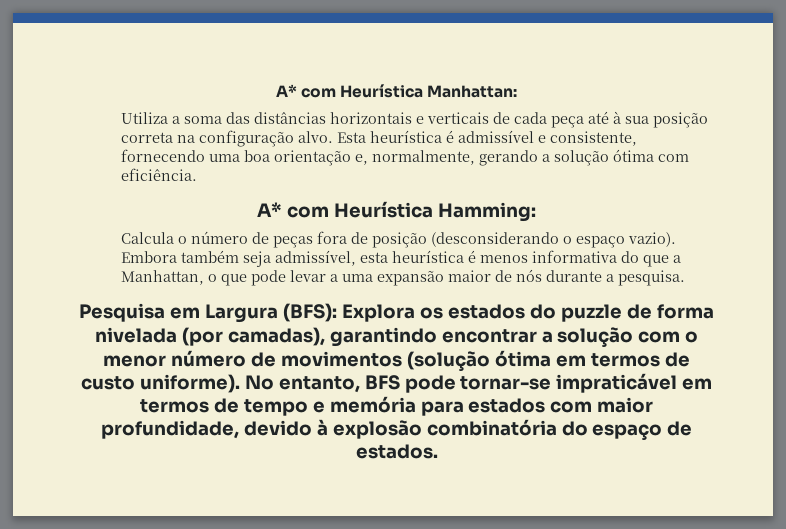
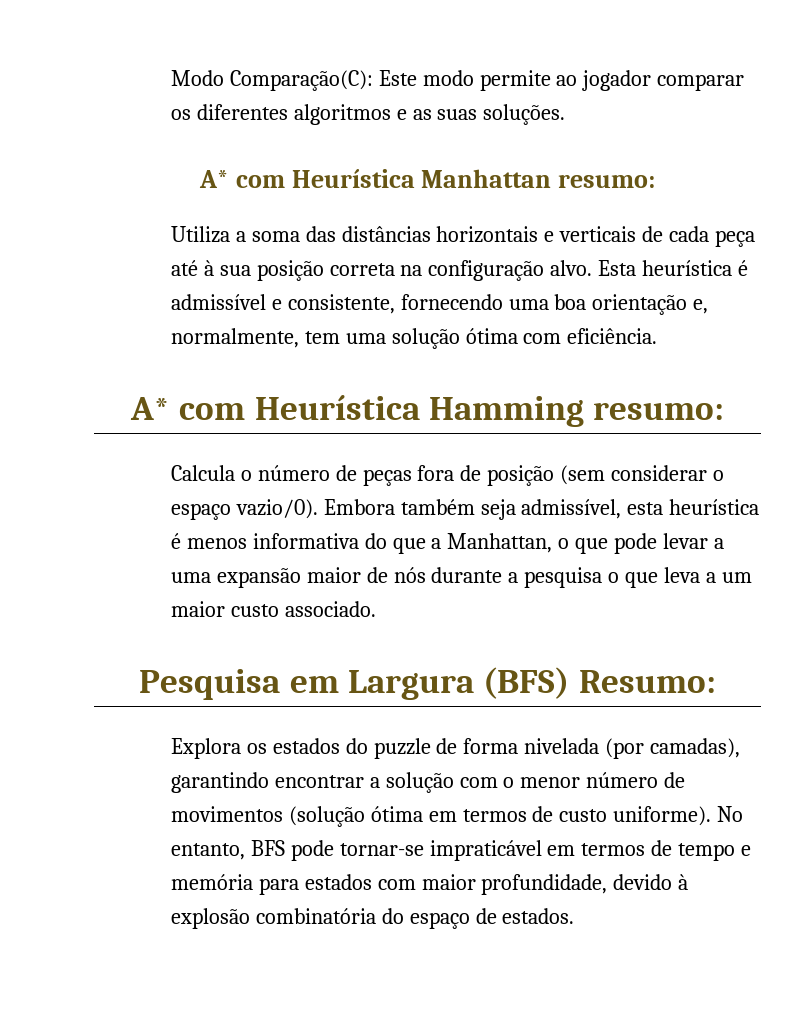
- A* com Heurística Manhattan:
+ Modo Comparação(C): Este modo permite ao jogador comparar os diferentes algoritmos e as suas soluções.
+ A* com Heurística Manhattan resumo:
- Esta heurística é admissível e consistente, fornecendo uma boa orientação e, normalmente, gerando a solução ótima com eficiência.
+ Esta heurística é admissível e consistente, fornecendo uma boa orientação e, normalmente, tem uma solução ótima com eficiência.
- A* com Heurística Hamming:
+ A* com Heurística Hamming resumo:
- Calcula o número de peças fora de posição (desconsiderando o espaço vazio).
+ Calcula o número de peças fora de posição (sem considerar o espaço vazio/0).
- Embora também seja admissível, esta heurística é menos informativa do que a Manhattan, o que pode levar a uma expansão maior de nós durante a pesquisa.
+ Embora também seja admissível, esta heurística é menos informativa do que a Manhattan, o que pode levar a uma expansão maior de nós durante a pesquisa o que leva a um maior custo associado.
- Pesquisa em Largura (BFS): Explora os estados do puzzle de forma nivelada (por camadas), garantindo encontrar a solução com o menor número de movimentos (solução ótima em termos de custo uniforme).
+ Pesquisa em Largura (BFS) Resumo:
+ Explora os estados do puzzle de forma nivelada (por camadas), garantindo encontrar a solução com o menor número de movimentos (solução ótima em termos de custo uniforme).

